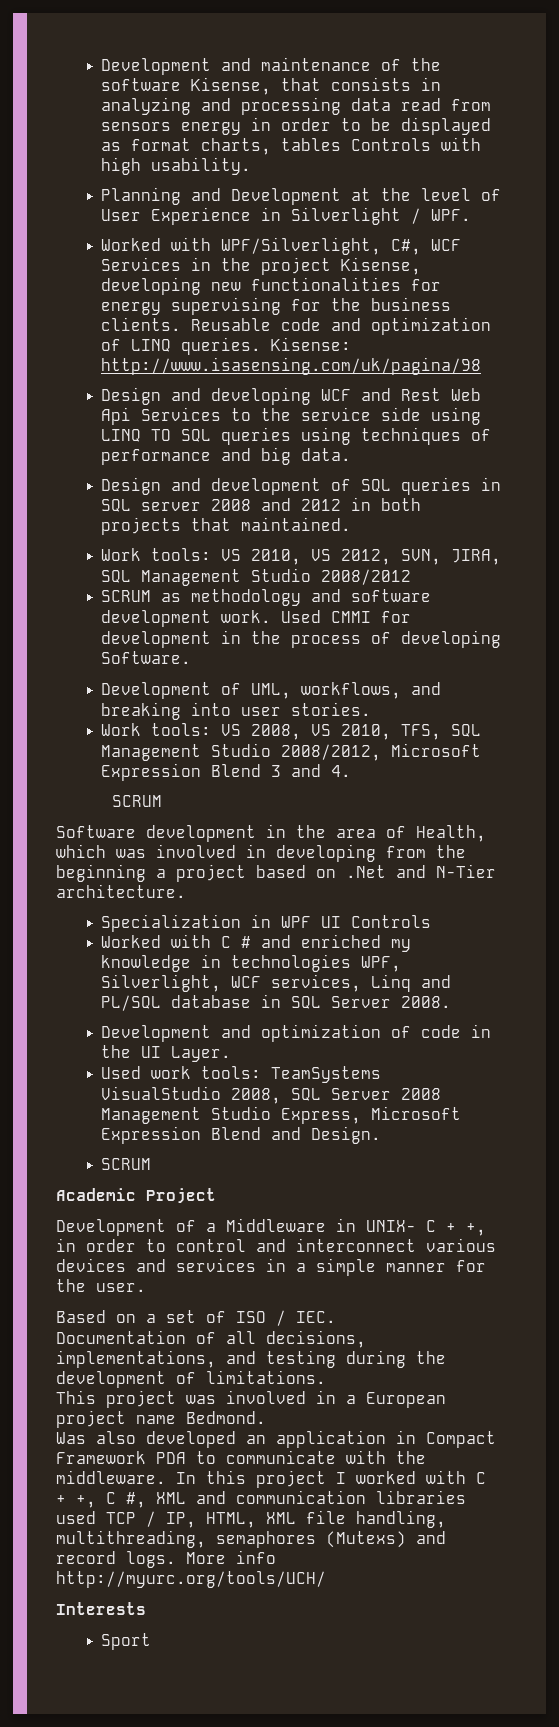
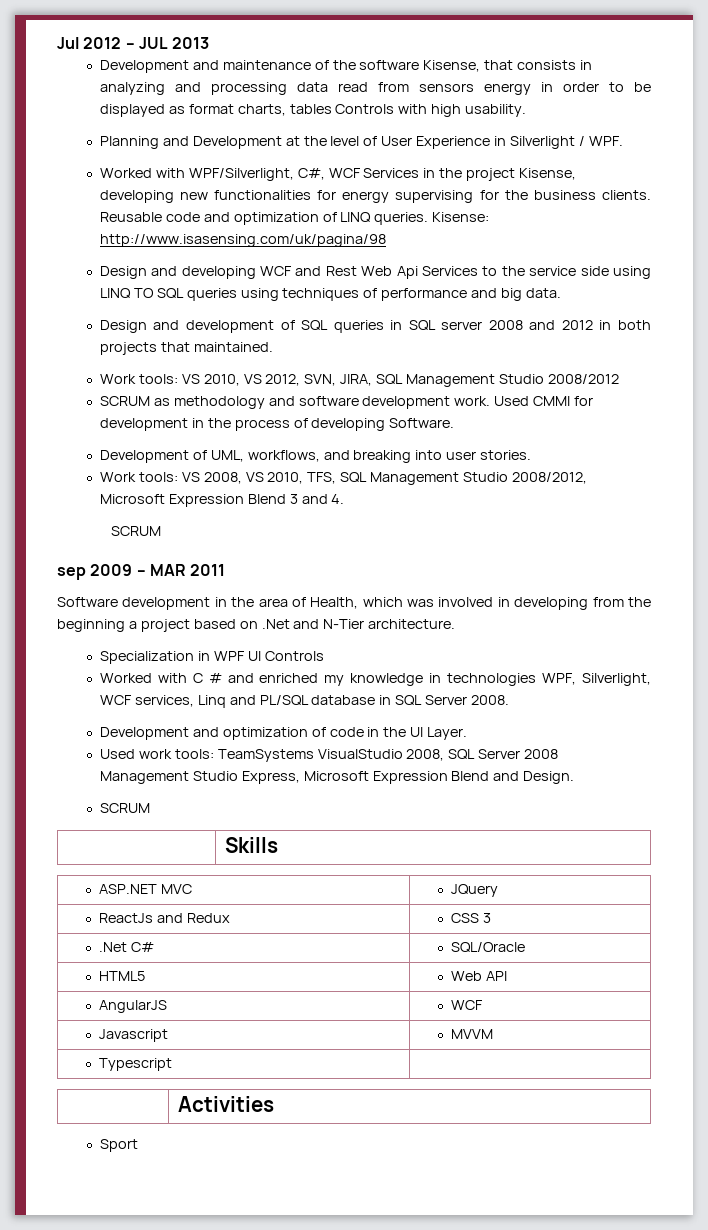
+ Jul 2012 – JUL 2013
+ sep 2009 – MAR 2011
- Academic Project
- Development of a Middleware in UNIX- C + +, in order to control and interconnect various devices and services in a simple manner for the user.
- Based on a set of ISO / IEC.
- Documentation of all decisions, implementations, and testing during the development of limitations.
- This project was involved in a European project name Bedmond.
- Was also developed an application in Compact Framework PDA to communicate with the middleware. In this project I worked with C + +, C #, XML and communication libraries used TCP / IP, HTML, XML file handling, multithreading, semaphores (Mutexs) and record logs. More info http://myurc.org/tools/UCH/
- Interests
+ | Skills
+ ASP.NET MVC | JQuery
+ ReactJs and Redux | CSS 3
+ .Net C# | SQL/Oracle
+ HTML5 | Web API
+ AngularJS | WCF
+ Javascript | MVVM
+ Typescript |
+ | Activities

